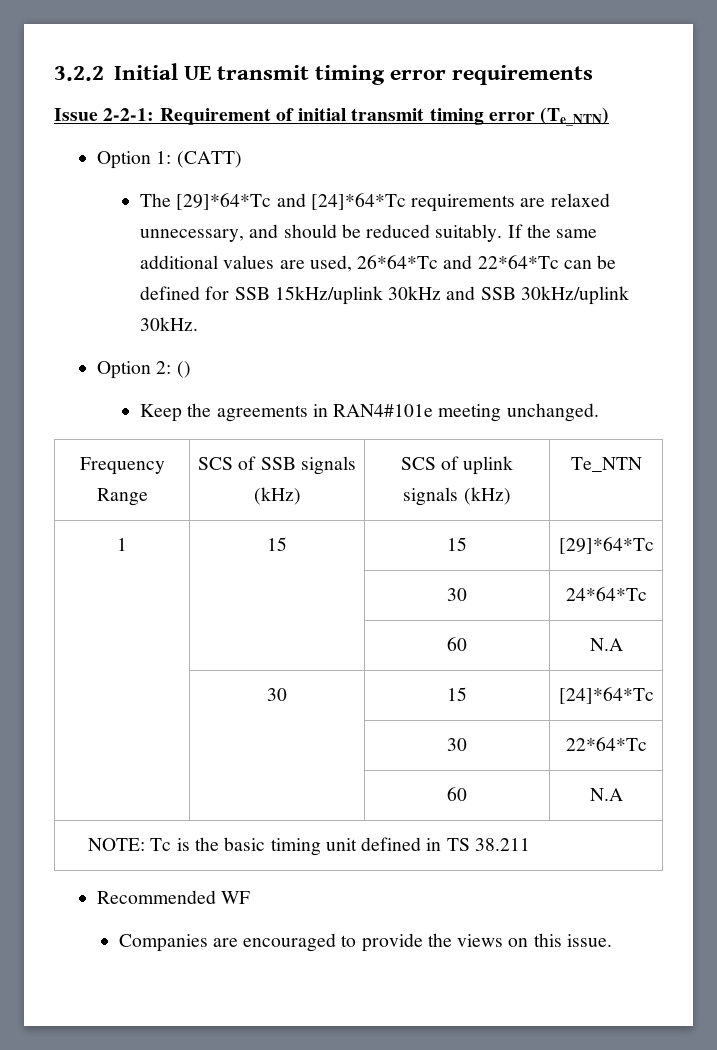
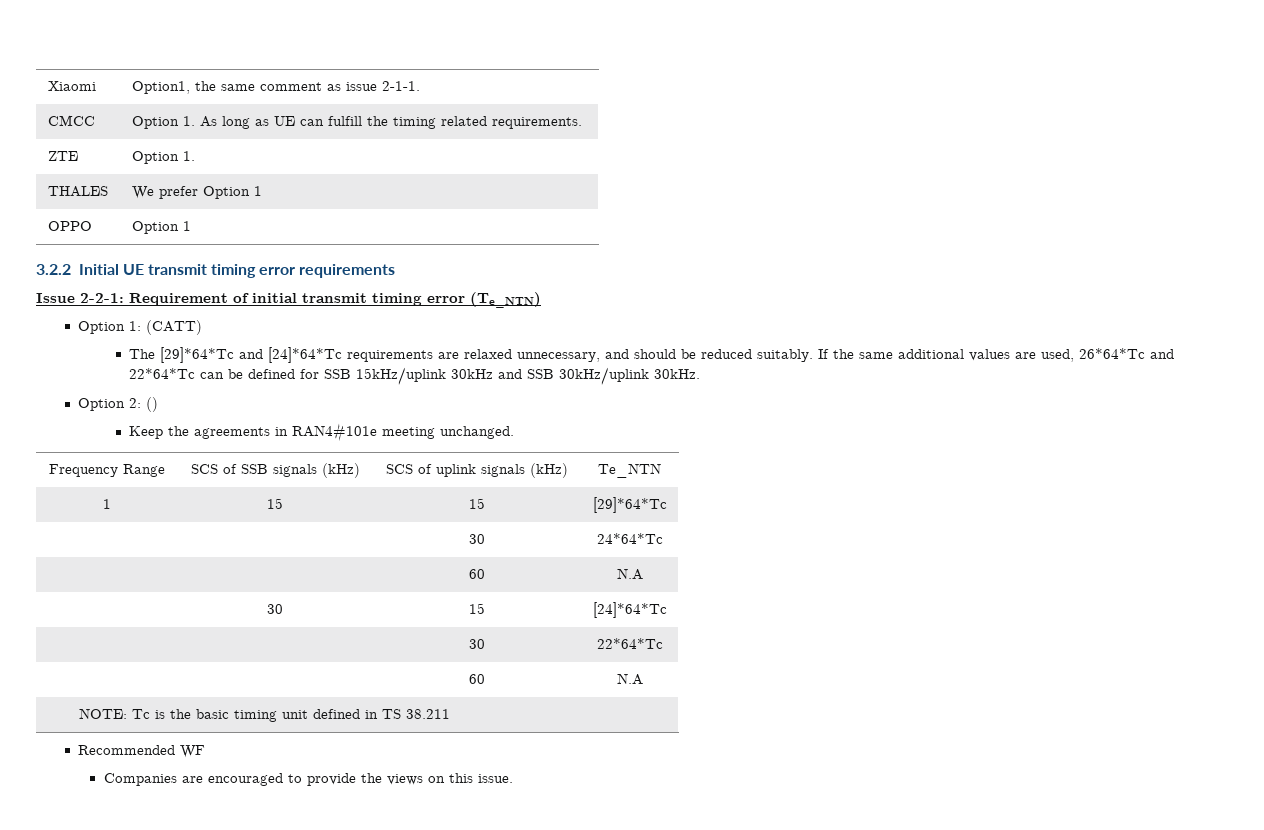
+ Xiaomi | Option1, the same comment as issue 2-1-1.
+ CMCC | Option 1. As long as UE can fulfill the timing related requirements.
+ ZTE | Option 1.
+ THALES | We prefer Option 1
+ OPPO | Option 1

